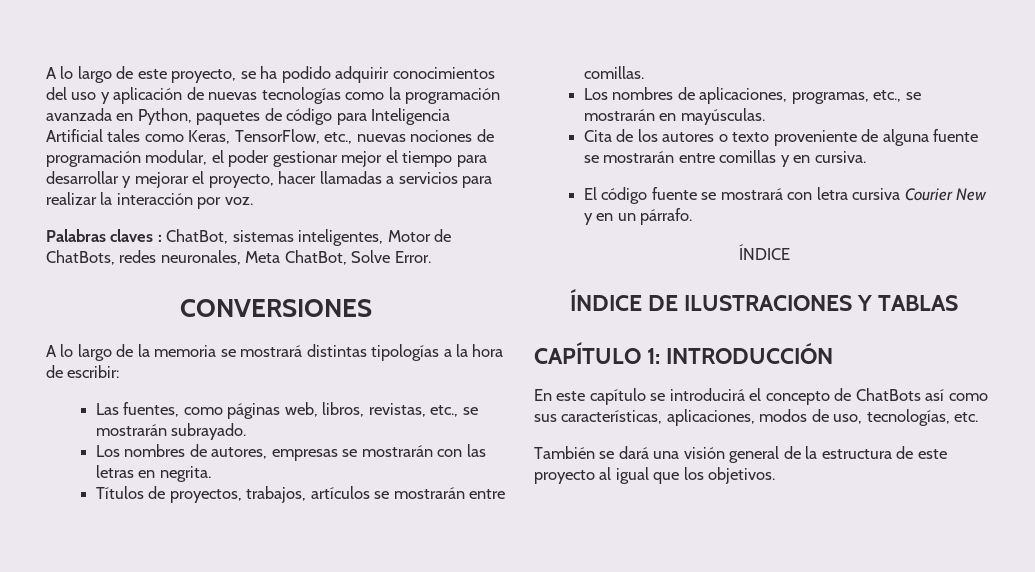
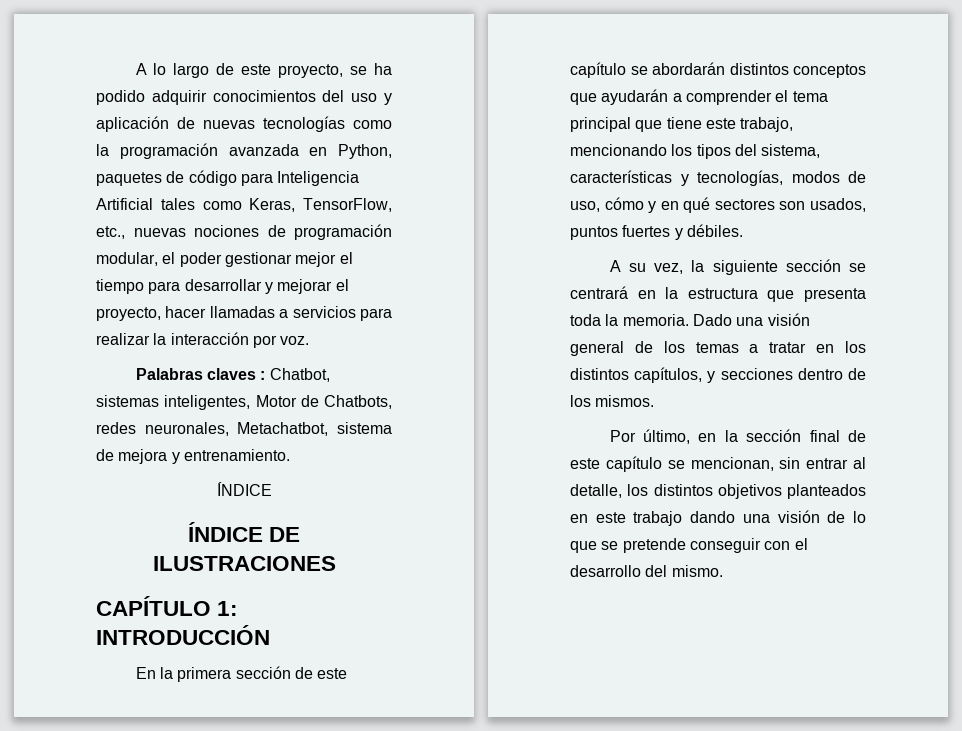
- Palabras claves : ChatBot, sistemas inteligentes, Motor de ChatBots, redes neuronales, Meta ChatBot, Solve Error.
- CONVERSIONES
- A lo largo de la memoria se mostrará distintas tipologías a la hora de escribir:
- Las fuentes, como páginas web, libros, revistas, etc., se mostrarán subrayado.
- Los nombres de autores, empresas se mostrarán con las letras en negrita.
- Títulos de proyectos, trabajos, artículos se mostrarán entre comillas.
- Los nombres de aplicaciones, programas, etc., se mostrarán en mayúsculas.
- Cita de los autores o texto proveniente de alguna fuente se mostrarán entre comillas y en cursiva.
- El código fuente se mostrará con letra cursiva Courier New y en un párrafo.
+ Palabras claves : Chatbot, sistemas inteligentes, Motor de Chatbots, redes neuronales, Metachatbot, sistema de mejora y entrenamiento.
- ÍNDICE DE ILUSTRACIONES Y TABLAS
+ ÍNDICE DE ILUSTRACIONES
- En este capítulo se introducirá el concepto de ChatBots así como sus características, aplicaciones, modos de uso, tecnologías, etc.
- También se dará una visión general de la estructura de este proyecto al igual que los objetivos.
+ En la primera sección de este capítulo se abordarán distintos conceptos que ayudarán a comprender el tema principal que tiene este trabajo, mencionando los tipos del sistema, características y tecnologías, modos de uso, cómo y en qué sectores son usados, puntos fuertes y débiles.
+ A su vez, la siguiente sección se centrará en la estructura que presenta toda la memoria. Dado una visión general de los temas a tratar en los distintos capítulos, y secciones dentro de los mismos.
+ Por último, en la sección final de este capítulo se mencionan, sin entrar al detalle, los distintos objetivos planteados en este trabajo dando una visión de lo que se pretende conseguir con el desarrollo del mismo.

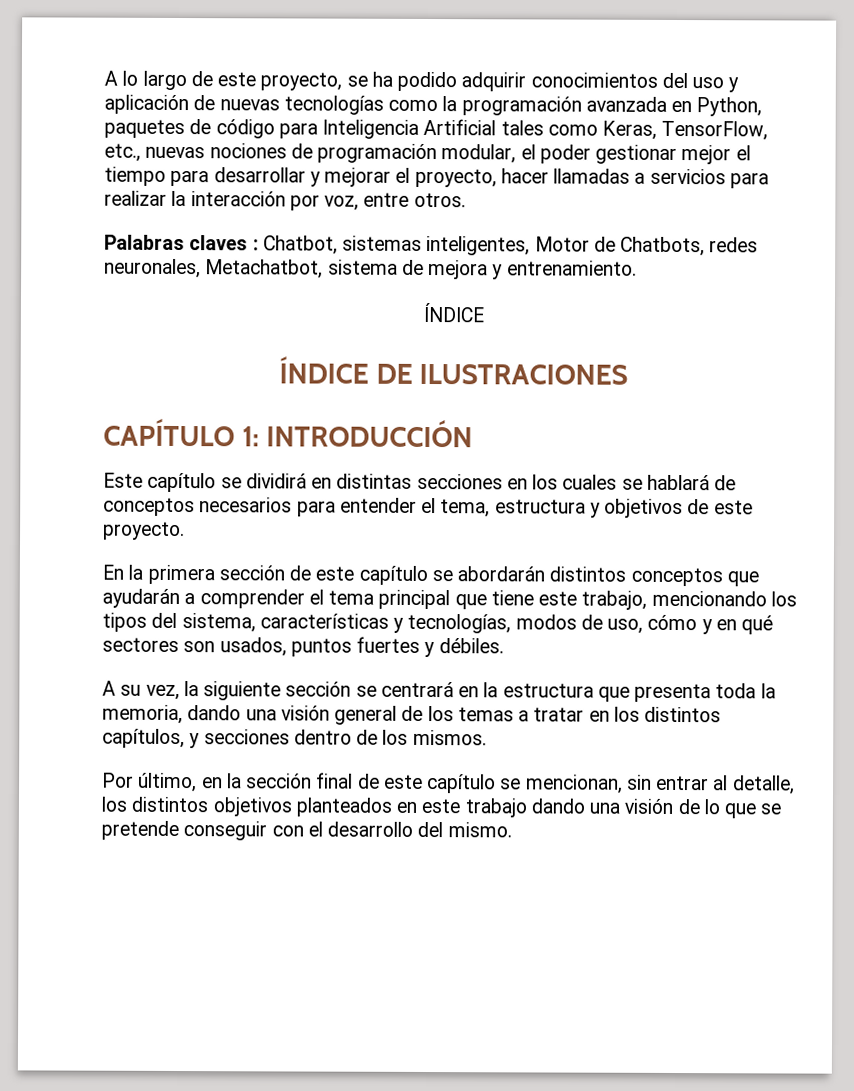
- A lo largo de este proyecto, se ha podido adquirir conocimientos del uso y aplicación de nuevas tecnologías como la programación avanzada en Python, paquetes de código para Inteligencia Artificial tales como Keras, TensorFlow, etc., nuevas nociones de programación modular, el poder gestionar mejor el tiempo para desarrollar y mejorar el proyecto, hacer llamadas a servicios para realizar la interacción por voz.
+ A lo largo de este proyecto, se ha podido adquirir conocimientos del uso y aplicación de nuevas tecnologías como la programación avanzada en Python, paquetes de código para Inteligencia Artificial tales como Keras, TensorFlow, etc., nuevas nociones de programación modular, el poder gestionar mejor el tiempo para desarrollar y mejorar el proyecto, hacer llamadas a servicios para realizar la interacción por voz, entre otros.
+ Este capítulo se dividirá en distintas secciones en los cuales se hablará de conceptos necesarios para entender el tema, estructura y objetivos de este proyecto.
- A su vez, la siguiente sección se centrará en la estructura que presenta toda la memoria. Dado una visión general de los temas a tratar en los distintos capítulos, y secciones dentro de los mismos.
+ A su vez, la siguiente sección se centrará en la estructura que presenta toda la memoria, dando una visión general de los temas a tratar en los distintos capítulos, y secciones dentro de los mismos.

